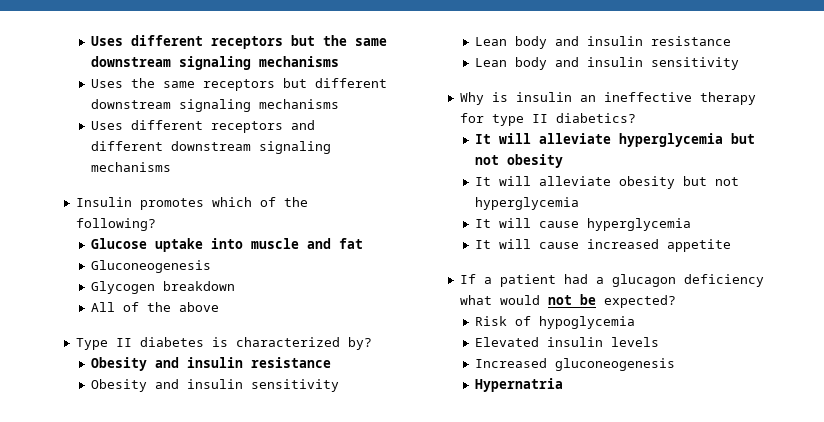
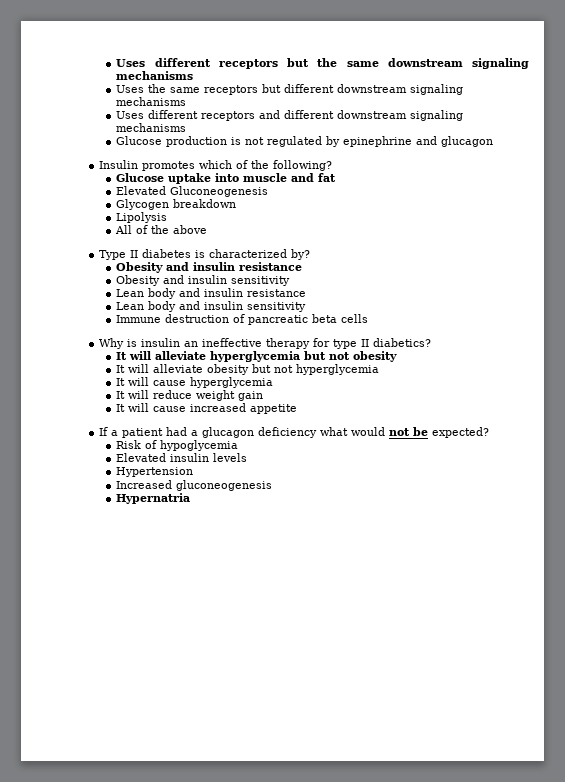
+ Glucose production is not regulated by epinephrine and glucagon
- Gluconeogenesis
+ Elevated Gluconeogenesis
+ Lipolysis
+ Immune destruction of pancreatic beta cells
+ It will reduce weight gain
+ Hypertension

